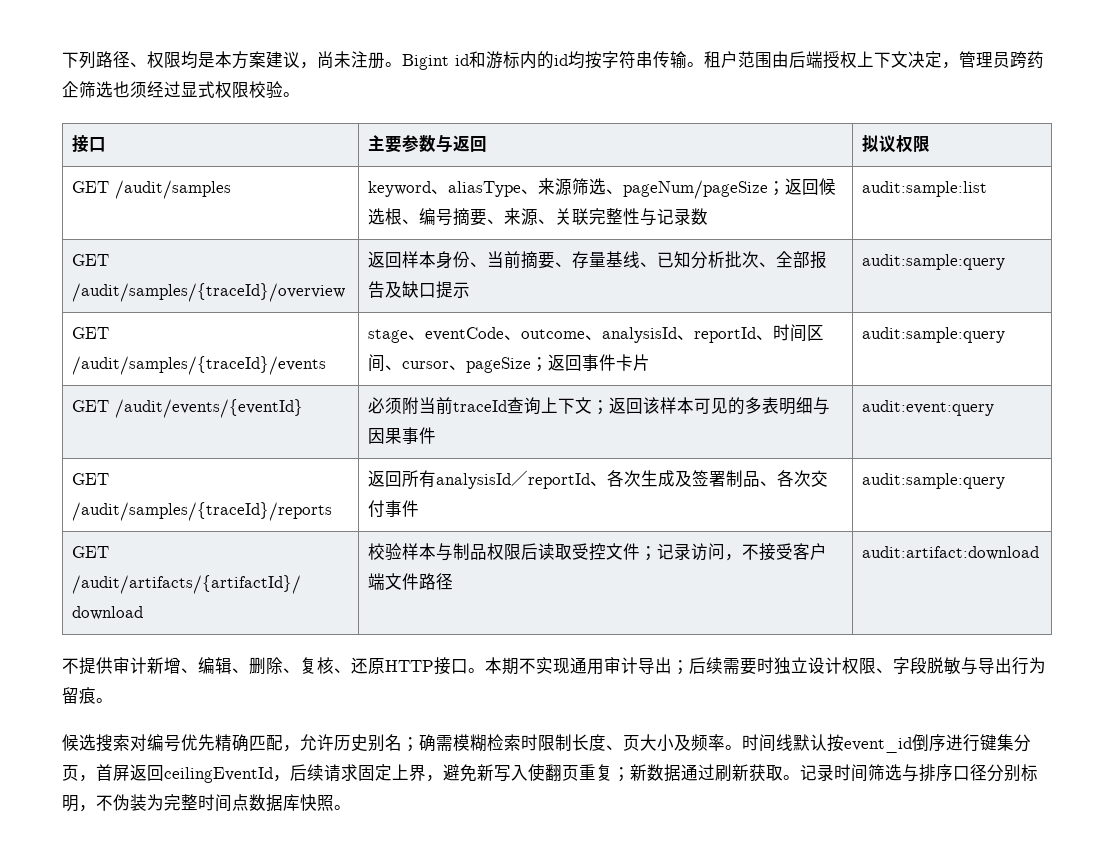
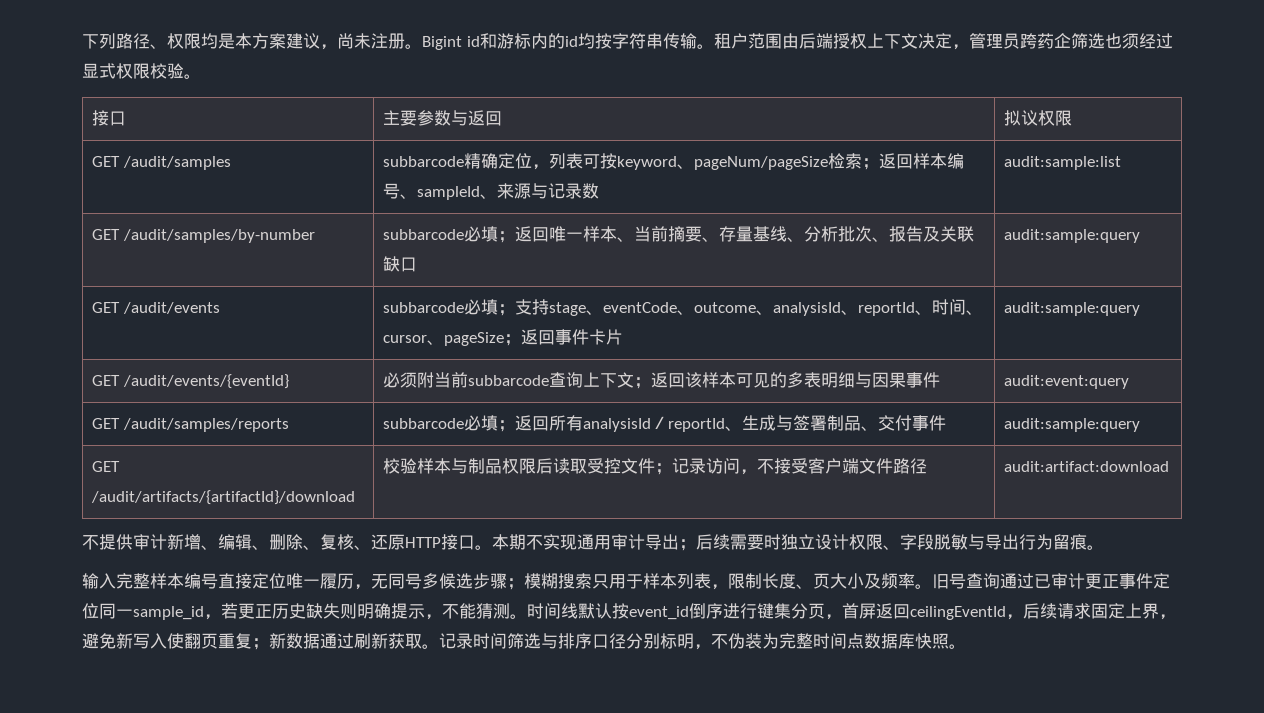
- GET /audit/samples | keyword、aliasType、来源筛选、pageNum/pageSize；返回候选根、编号摘要、来源、关联完整性与记录数 | audit:sample:list
- GET /audit/samples/{traceId}/overview | 返回样本身份、当前摘要、存量基线、已知分析批次、全部报告及缺口提示 | audit:sample:query
- GET /audit/samples/{traceId}/events | stage、eventCode、outcome、analysisId、reportId、时间区间、cursor、pageSize；返回事件卡片 | audit:sample:query
+ GET /audit/samples | subbarcode精确定位，列表可按keyword、pageNum/pageSize检索；返回样本编号、sampleId、来源与记录数 | audit:sample:list
+ GET /audit/samples/by-number | subbarcode必填；返回唯一样本、当前摘要、存量基线、分析批次、报告及关联缺口 | audit:sample:query
+ GET /audit/events | subbarcode必填；支持stage、eventCode、outcome、analysisId、reportId、时间、cursor、pageSize；返回事件卡片 | audit:sample:query
- GET /audit/events/{eventId} | 必须附当前traceId查询上下文；返回该样本可见的多表明细与因果事件 | audit:event:query
+ GET /audit/events/{eventId} | 必须附当前subbarcode查询上下文；返回该样本可见的多表明细与因果事件 | audit:event:query
- GET /audit/samples/{traceId}/reports | 返回所有analysisId／reportId、各次生成及签署制品、各次交付事件 | audit:sample:query
+ GET /audit/samples/reports | subbarcode必填；返回所有analysisId／reportId、生成与签署制品、交付事件 | audit:sample:query
- 候选搜索对编号优先精确匹配，允许历史别名；确需模糊检索时限制长度、页大小及频率。
+ 输入完整样本编号直接定位唯一履历，无同号多候选步骤；模糊搜索只用于样本列表，限制长度、页大小及频率。
+ 旧号查询通过已审计更正事件定位同一sample_id，若更正历史缺失则明确提示，不能猜测。

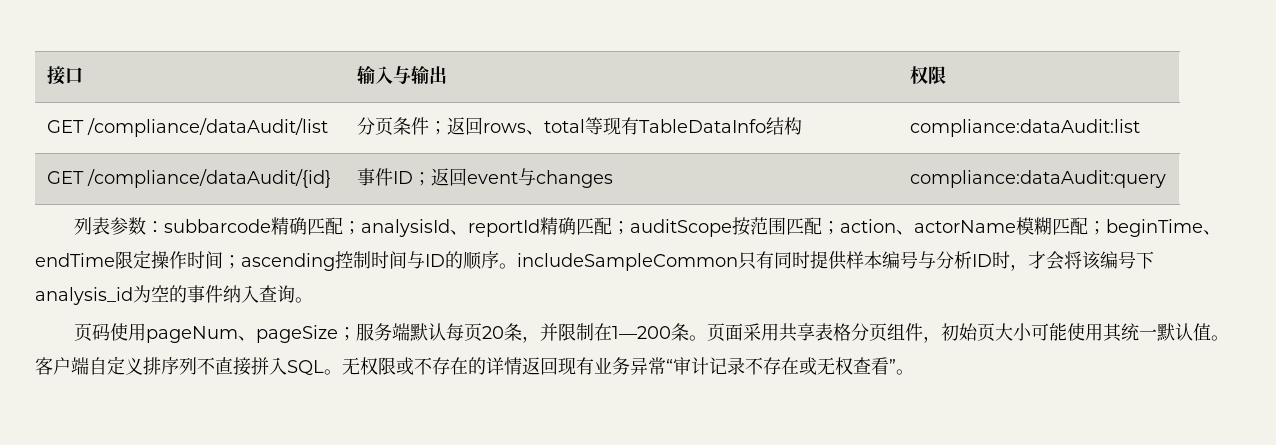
- 下列路径、权限均是本方案建议，尚未注册。Bigint id和游标内的id均按字符串传输。租户范围由后端授权上下文决定，管理员跨药企筛选也须经过显式权限校验。
- 接口 | 主要参数与返回 | 拟议权限
- GET /audit/samples | subbarcode精确定位，列表可按keyword、pageNum/pageSize检索；返回样本编号、sampleId、来源与记录数 | audit:sample:list
- GET /audit/samples/by-number | subbarcode必填；返回唯一样本、当前摘要、存量基线、分析批次、报告及关联缺口 | audit:sample:query
- GET /audit/events | subbarcode必填；支持stage、eventCode、outcome、analysisId、reportId、时间、cursor、pageSize；返回事件卡片 | audit:sample:query
- GET /audit/events/{eventId} | 必须附当前subbarcode查询上下文；返回该样本可见的多表明细与因果事件 | audit:event:query
- GET /audit/samples/reports | subbarcode必填；返回所有analysisId／reportId、生成与签署制品、交付事件 | audit:sample:query
- GET /audit/artifacts/{artifactId}/download | 校验样本与制品权限后读取受控文件；记录访问，不接受客户端文件路径 | audit:artifact:download
- 不提供审计新增、编辑、删除、复核、还原HTTP接口。本期不实现通用审计导出；后续需要时独立设计权限、字段脱敏与导出行为留痕。
- 输入完整样本编号直接定位唯一履历，无同号多候选步骤；模糊搜索只用于样本列表，限制长度、页大小及频率。旧号查询通过已审计更正事件定位同一sample_id，若更正历史缺失则明确提示，不能猜测。时间线默认按event_id倒序进行键集分页，首屏返回ceilingEventId，后续请求固定上界，避免新写入使翻页重复；新数据通过刷新获取。记录时间筛选与排序口径分别标明，不伪装为完整时间点数据库快照。
+ 接口 | 输入与输出 | 权限
+ GET /compliance/dataAudit/list | 分页条件；返回rows、total等现有TableDataInfo结构 | compliance:dataAudit:list
+ GET /compliance/dataAudit/{id} | 事件ID；返回event与changes | compliance:dataAudit:query
+ 列表参数：subbarcode精确匹配；analysisId、reportId精确匹配；auditScope按范围匹配；action、actorName模糊匹配；beginTime、endTime限定操作时间；ascending控制时间与ID的顺序。includeSampleCommon只有同时提供样本编号与分析ID时，才会将该编号下analysis_id为空的事件纳入查询。
+ 页码使用pageNum、pageSize；服务端默认每页20条，并限制在1—200条。页面采用共享表格分页组件，初始页大小可能使用其统一默认值。客户端自定义排序列不直接拼入SQL。无权限或不存在的详情返回现有业务异常“审计记录不存在或无权查看”。

